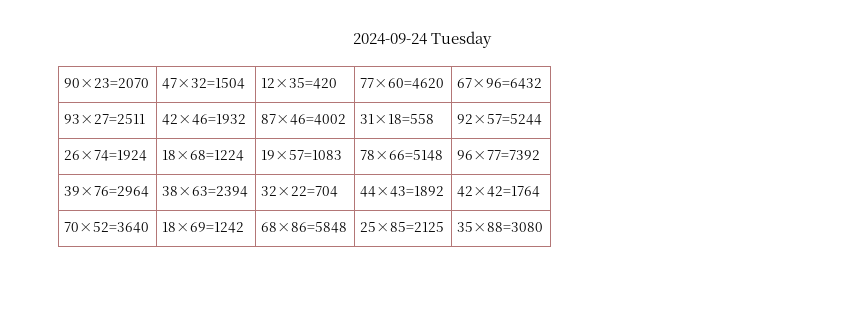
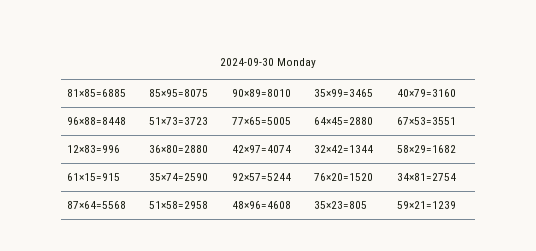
- 2024-09-24 Tuesday
- 90×23=2070 | 47×32=1504 | 12×35=420 | 77×60=4620 | 67×96=6432
- 93×27=2511 | 42×46=1932 | 87×46=4002 | 31×18=558 | 92×57=5244
- 26×74=1924 | 18×68=1224 | 19×57=1083 | 78×66=5148 | 96×77=7392
- 39×76=2964 | 38×63=2394 | 32×22=704 | 44×43=1892 | 42×42=1764
- 70×52=3640 | 18×69=1242 | 68×86=5848 | 25×85=2125 | 35×88=3080
+ 2024-09-30 Monday
+ 81×85=6885 | 85×95=8075 | 90×89=8010 | 35×99=3465 | 40×79=3160
+ 96×88=8448 | 51×73=3723 | 77×65=5005 | 64×45=2880 | 67×53=3551
+ 12×83=996 | 36×80=2880 | 42×97=4074 | 32×42=1344 | 58×29=1682
+ 61×15=915 | 35×74=2590 | 92×57=5244 | 76×20=1520 | 34×81=2754
+ 87×64=5568 | 51×58=2958 | 48×96=4608 | 35×23=805 | 59×21=1239

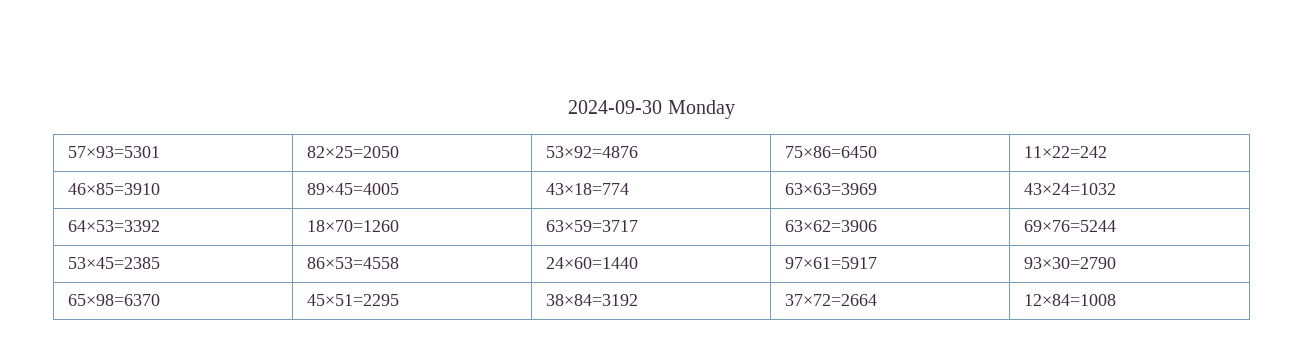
- 81×85=6885 | 85×95=8075 | 90×89=8010 | 35×99=3465 | 40×79=3160
- 96×88=8448 | 51×73=3723 | 77×65=5005 | 64×45=2880 | 67×53=3551
- 12×83=996 | 36×80=2880 | 42×97=4074 | 32×42=1344 | 58×29=1682
- 61×15=915 | 35×74=2590 | 92×57=5244 | 76×20=1520 | 34×81=2754
- 87×64=5568 | 51×58=2958 | 48×96=4608 | 35×23=805 | 59×21=1239
+ 57×93=5301 | 82×25=2050 | 53×92=4876 | 75×86=6450 | 11×22=242
+ 46×85=3910 | 89×45=4005 | 43×18=774 | 63×63=3969 | 43×24=1032
+ 64×53=3392 | 18×70=1260 | 63×59=3717 | 63×62=3906 | 69×76=5244
+ 53×45=2385 | 86×53=4558 | 24×60=1440 | 97×61=5917 | 93×30=2790
+ 65×98=6370 | 45×51=2295 | 38×84=3192 | 37×72=2664 | 12×84=1008

